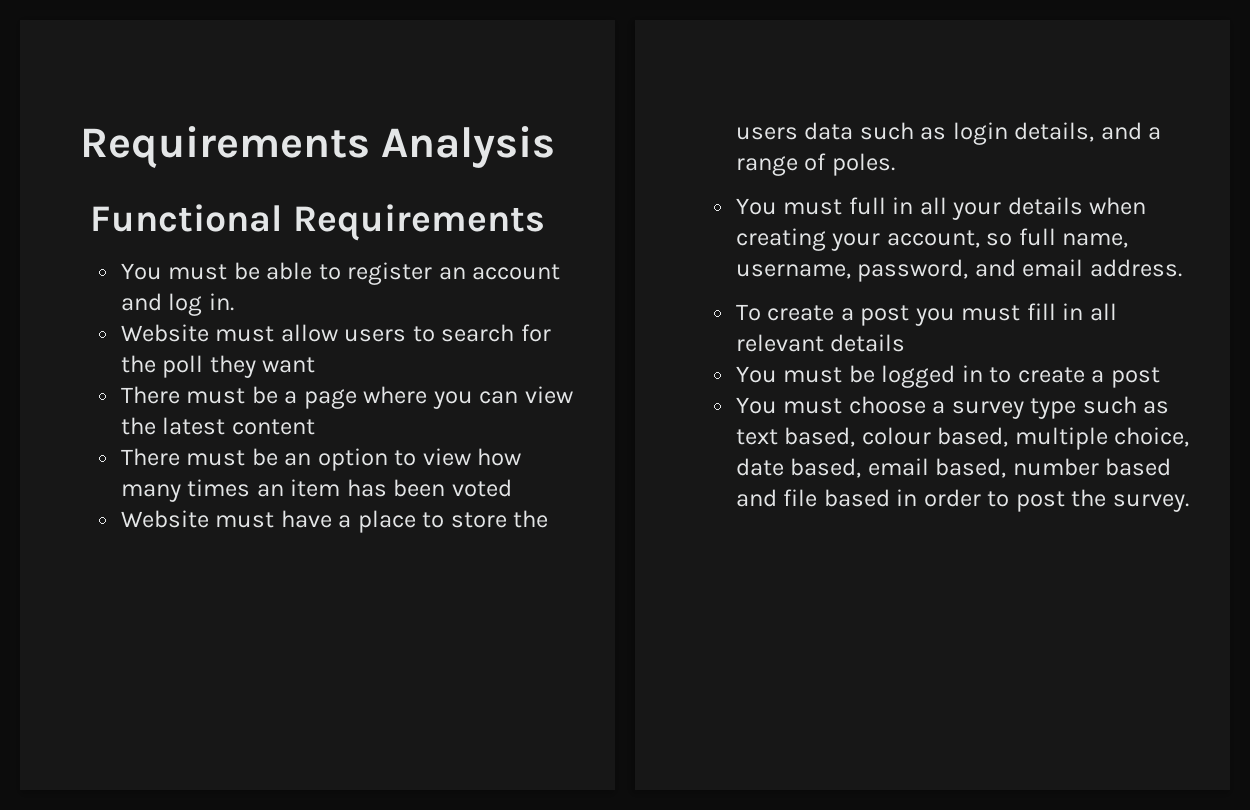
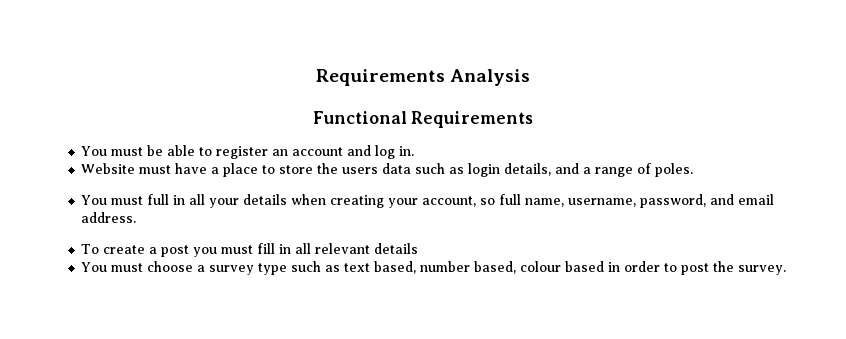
- Website must allow users to search for the poll they want
- There must be a page where you can view the latest content
- There must be an option to view how many times an item has been voted
- You must be logged in to create a post
- You must choose a survey type such as text based, colour based, multiple choice, date based, email based, number based and file based in order to post the survey.
+ You must choose a survey type such as text based, number based, colour based in order to post the survey.

